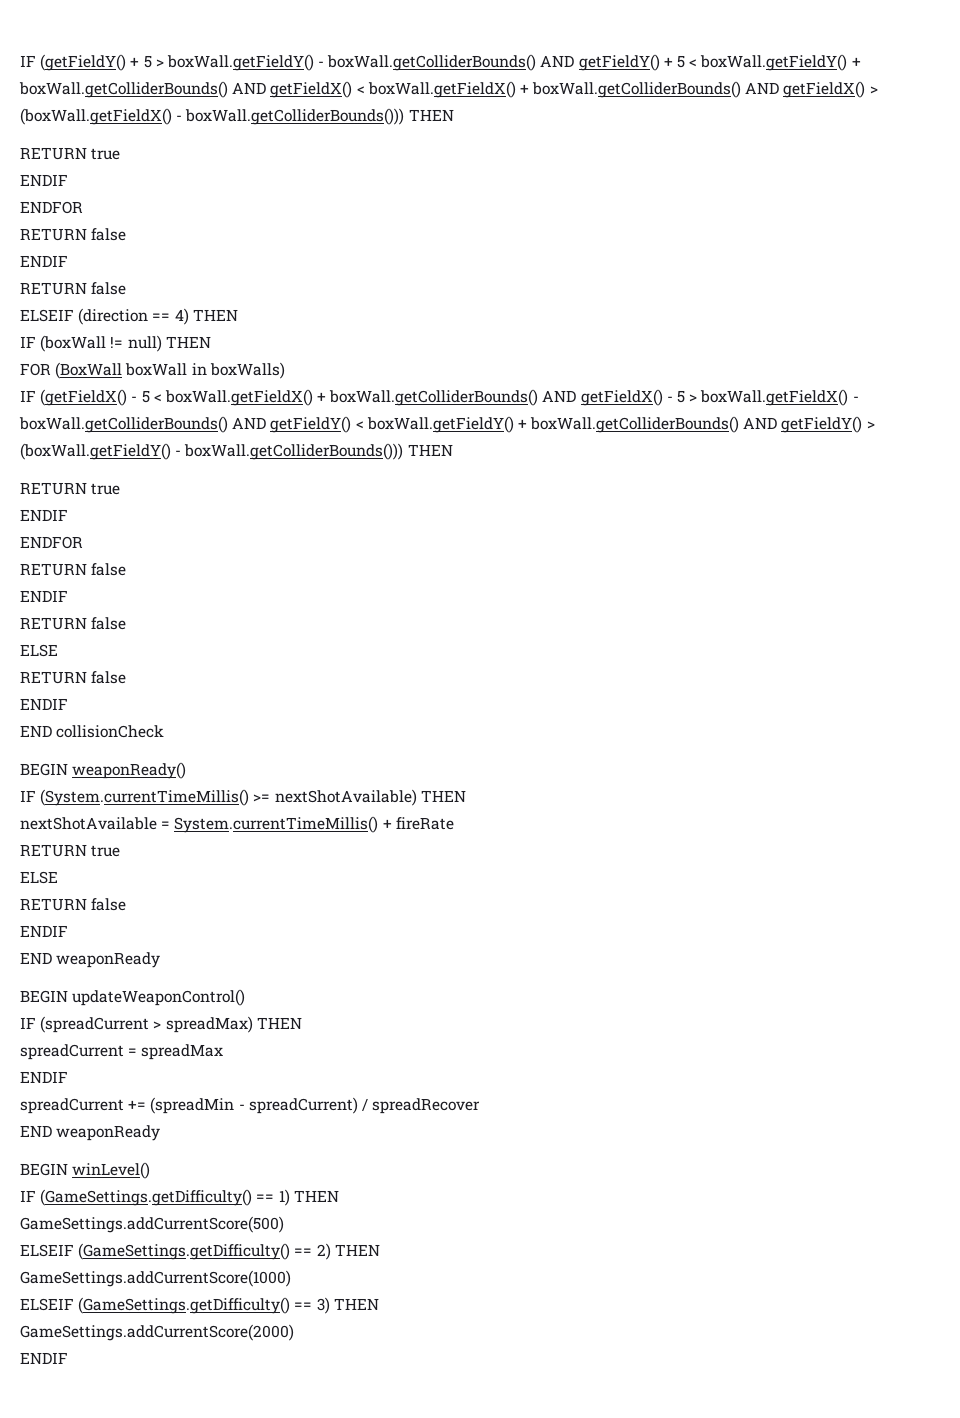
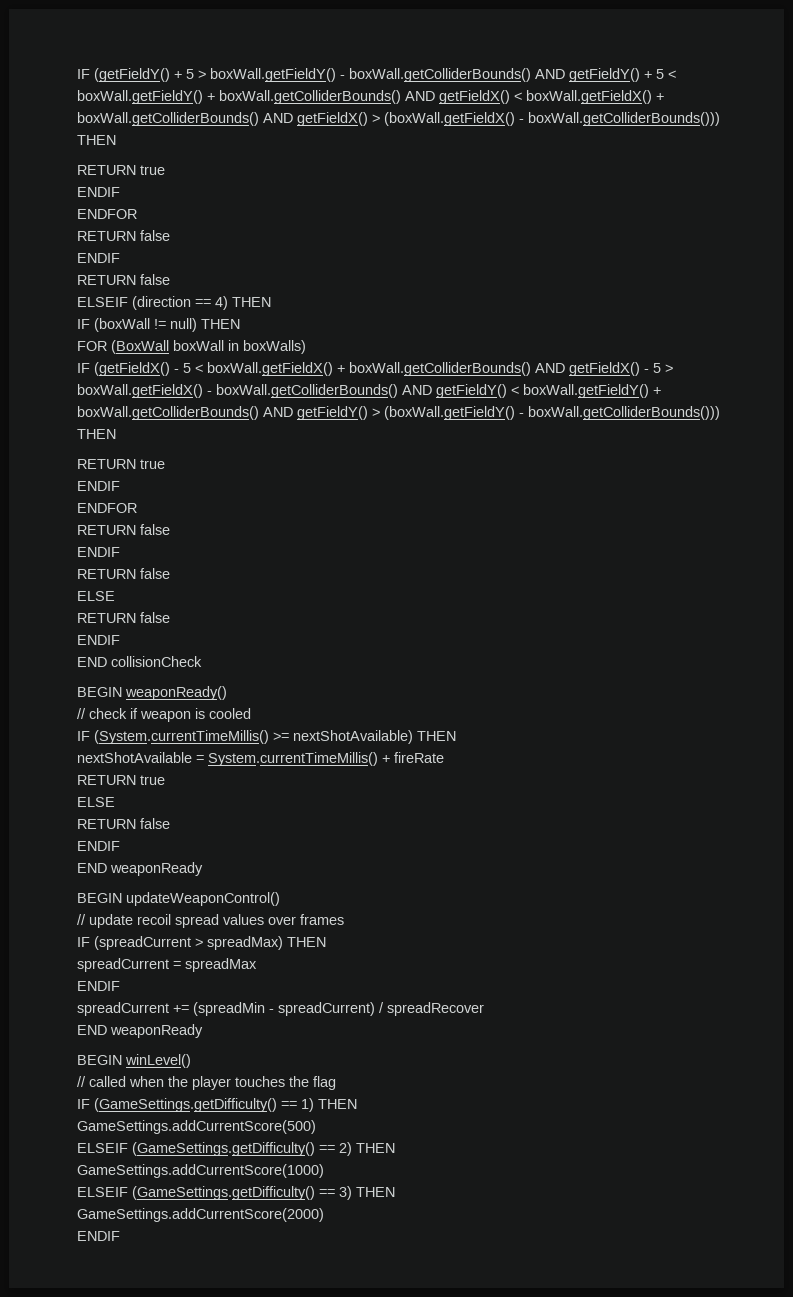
+ // check if weapon is cooled
+ // update recoil spread values over frames
+ // called when the player touches the flag

